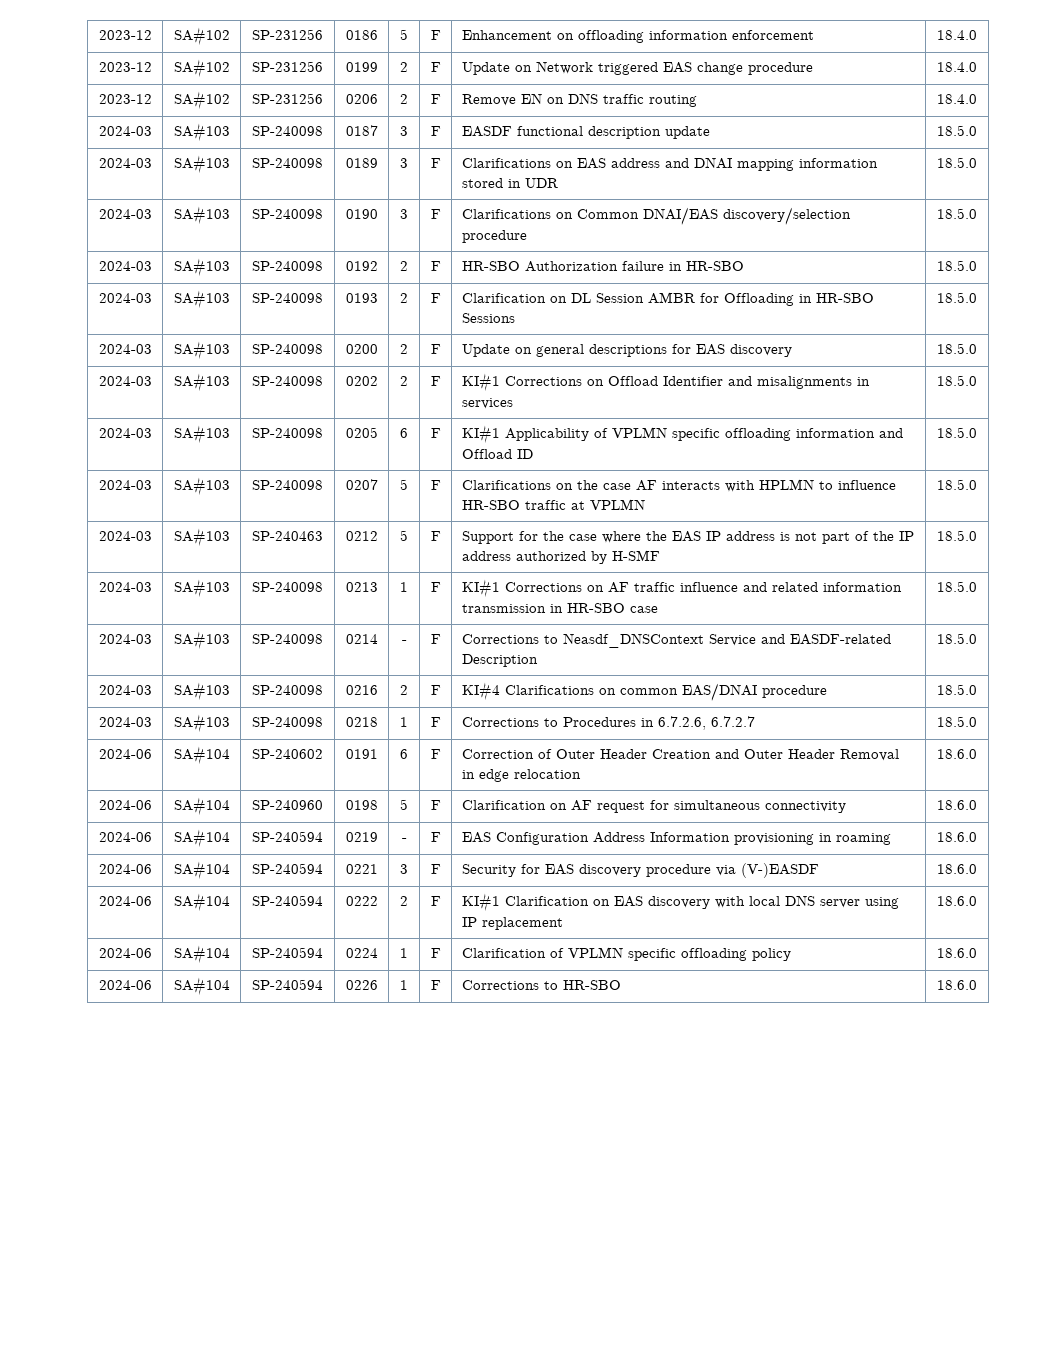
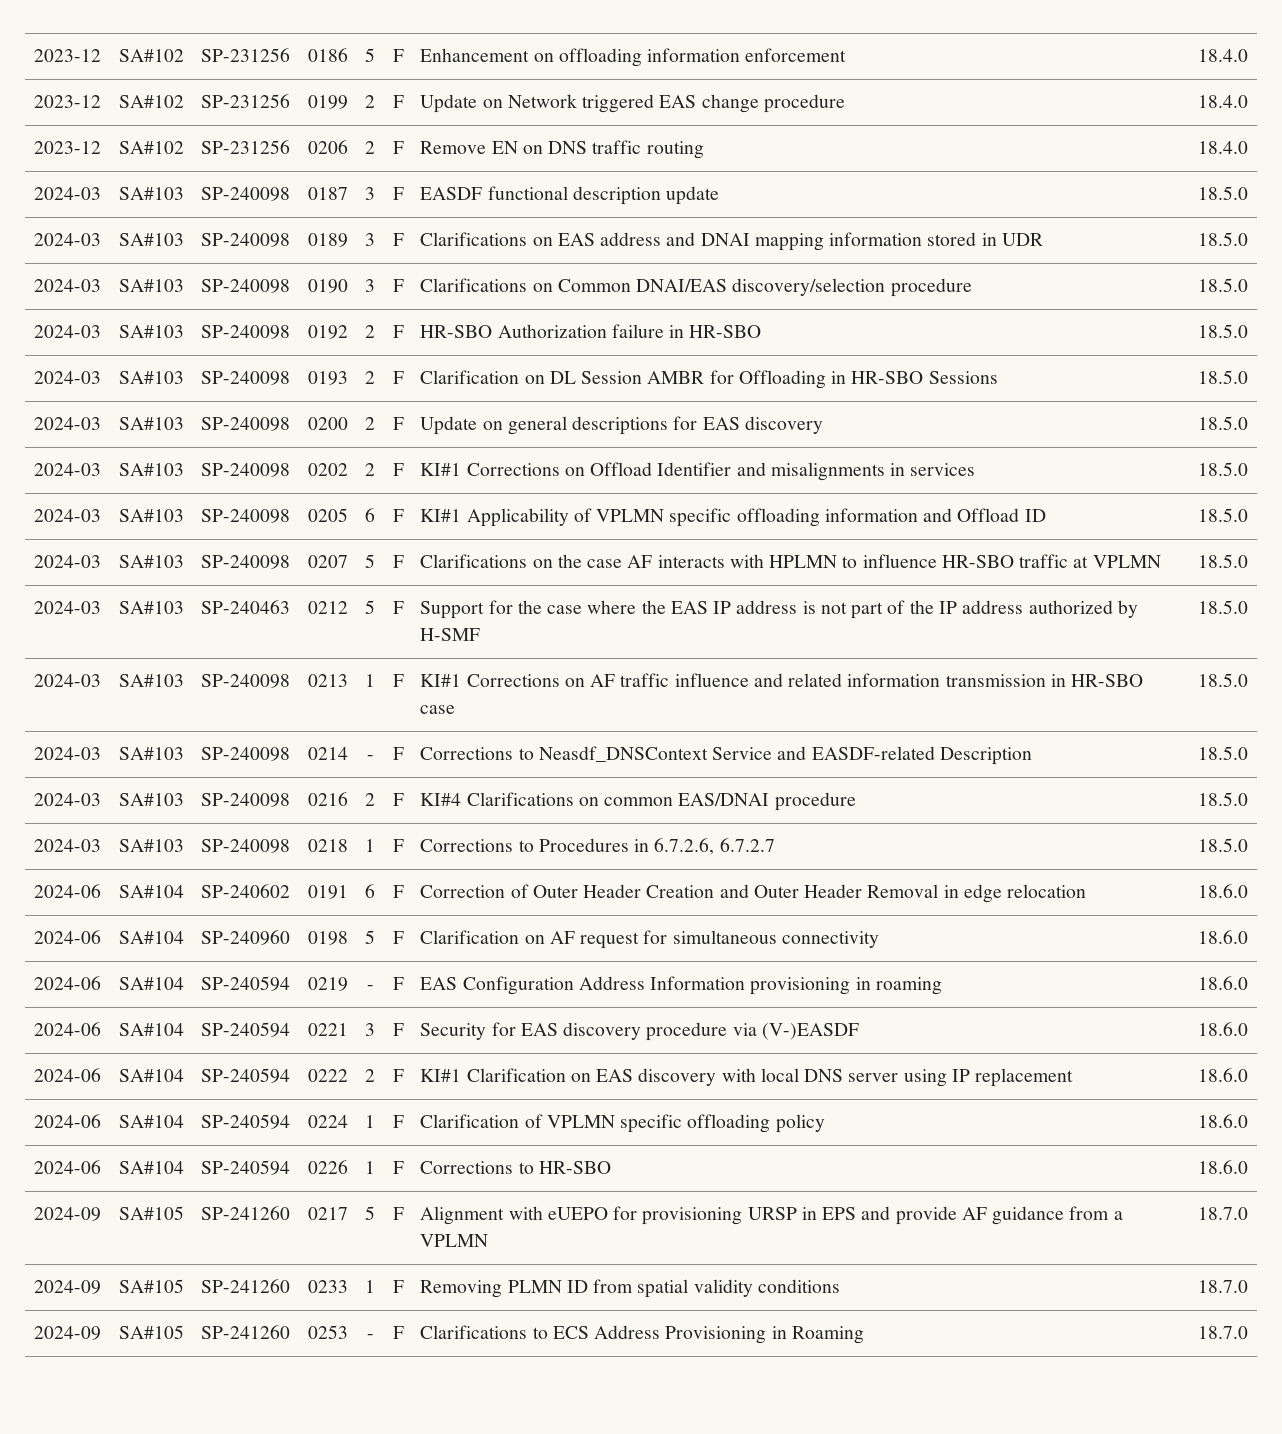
+ 2024-09 | SA#105 | SP-241260 | 0217 | 5 | F | Alignment with eUEPO for provisioning URSP in EPS and provide AF guidance from a VPLMN | 18.7.0
+ 2024-09 | SA#105 | SP-241260 | 0233 | 1 | F | Removing PLMN ID from spatial validity conditions | 18.7.0
+ 2024-09 | SA#105 | SP-241260 | 0253 | - | F | Clarifications to ECS Address Provisioning in Roaming | 18.7.0

